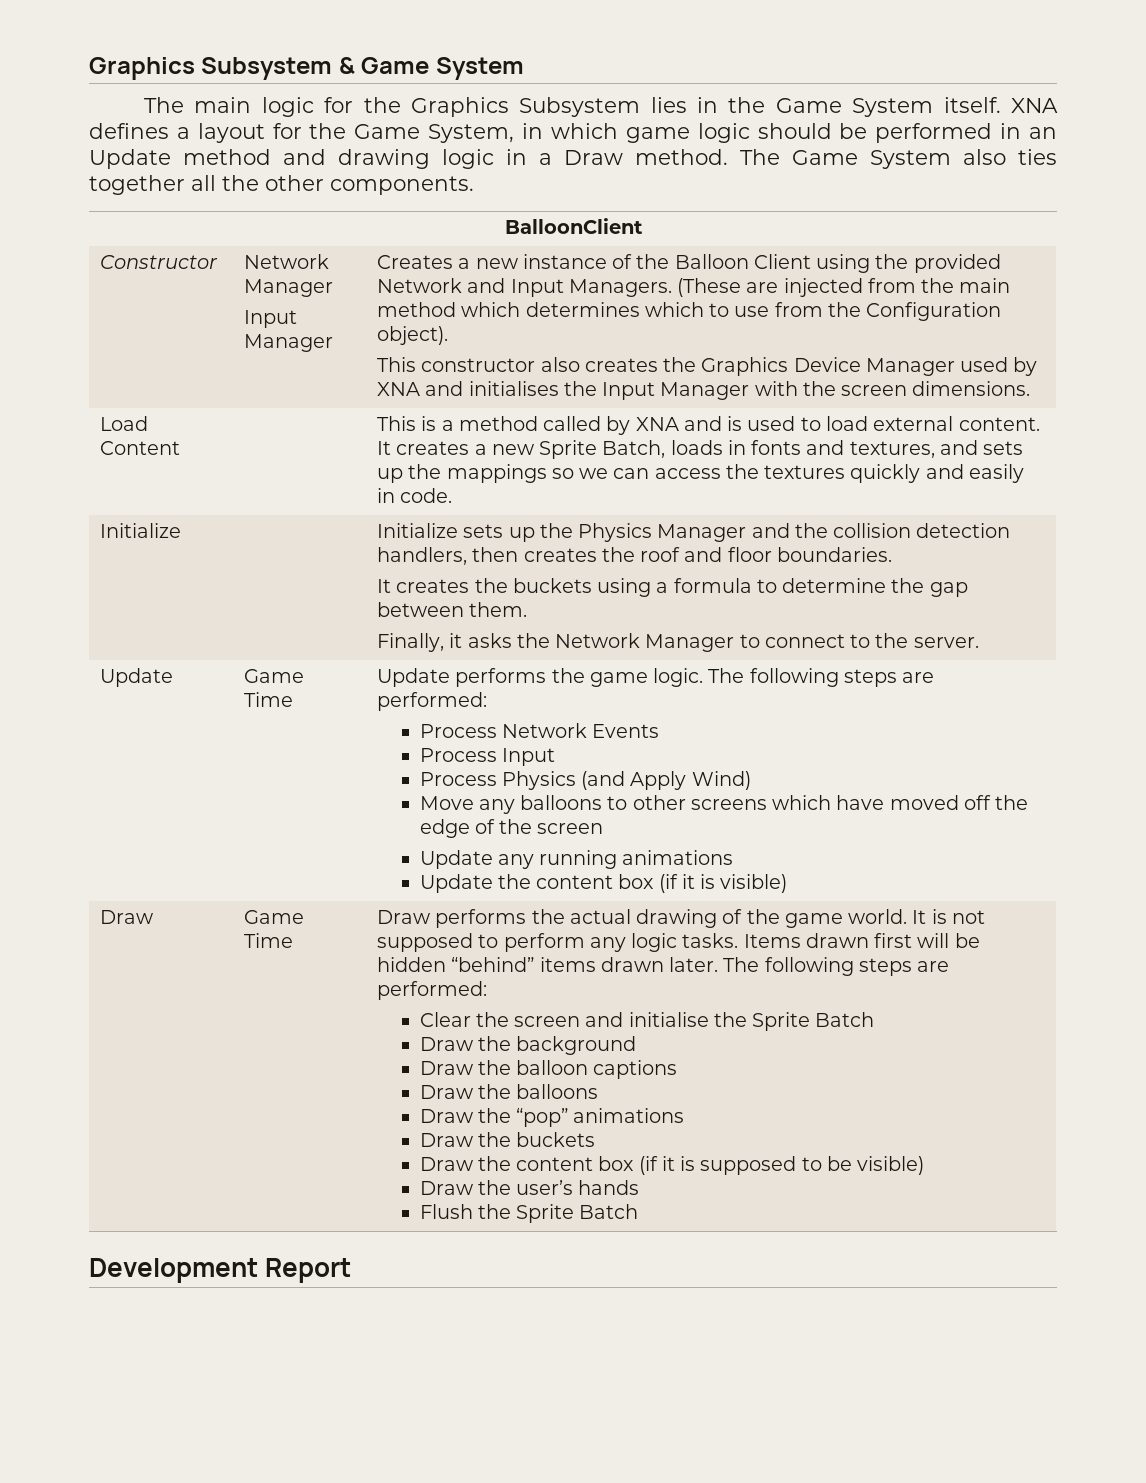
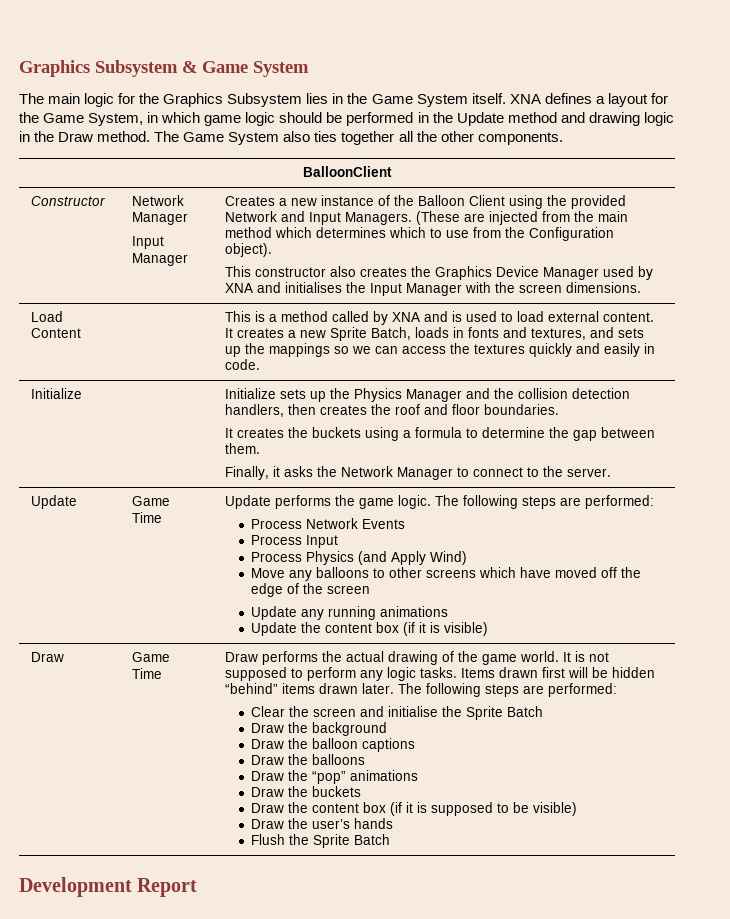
- XNA defines a layout for the Game System, in which game logic should be performed in an Update method and drawing logic in a Draw method.
+ XNA defines a layout for the Game System, in which game logic should be performed in the Update method and drawing logic in the Draw method.

